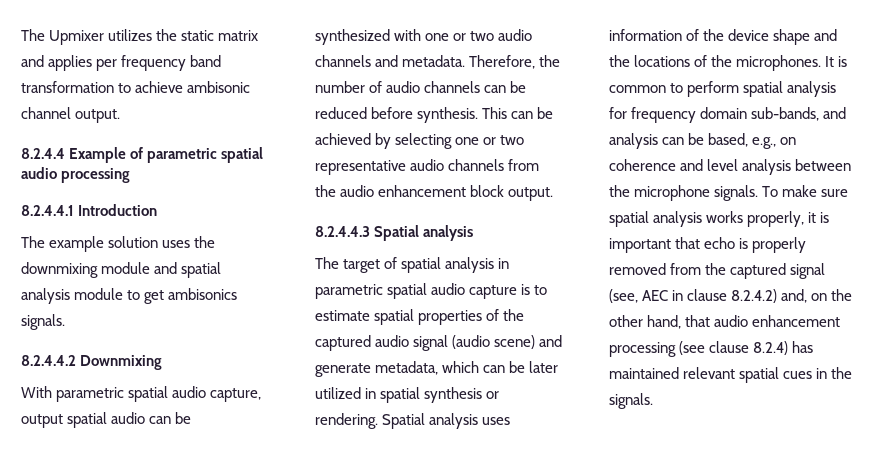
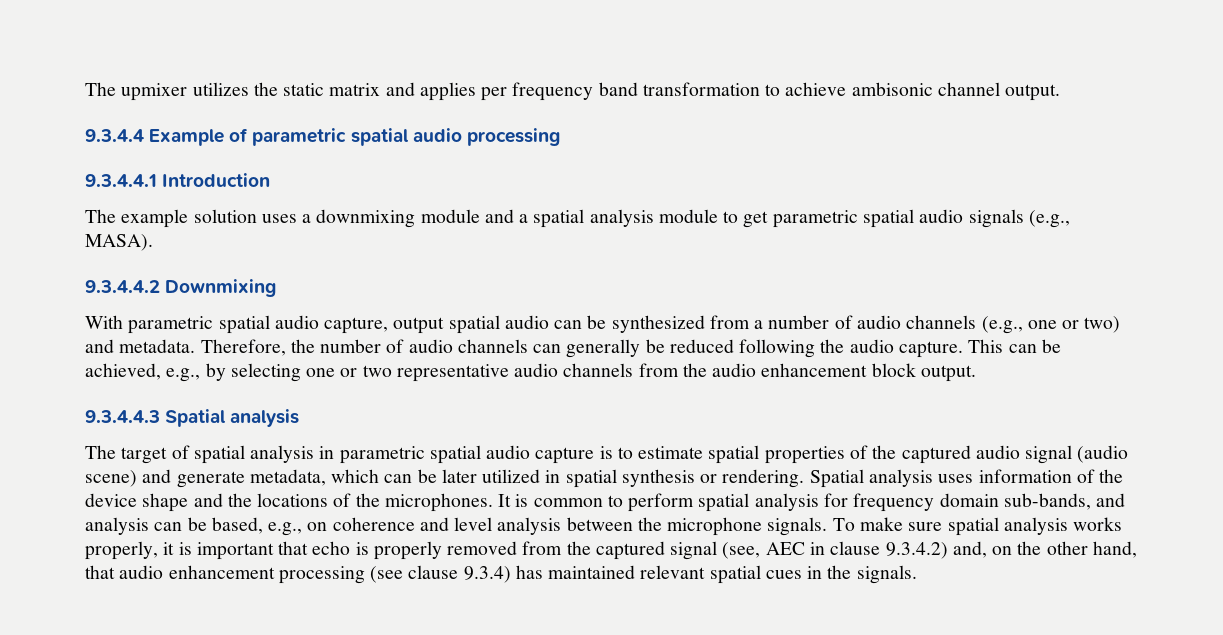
- The Upmixer utilizes the static matrix and applies per frequency band transformation to achieve ambisonic channel output.
+ The upmixer utilizes the static matrix and applies per frequency band transformation to achieve ambisonic channel output.
- 8.2.4.4 Example of parametric spatial audio processing
+ 9.3.4.4 Example of parametric spatial audio processing
- 8.2.4.4.1 Introduction
+ 9.3.4.4.1 Introduction
- The example solution uses the downmixing module and spatial analysis module to get ambisonics signals.
- 8.2.4.4.2 Downmixing
+ The example solution uses a downmixing module and a spatial analysis module to get parametric spatial audio signals (e.g., MASA).
+ 9.3.4.4.2 Downmixing
- With parametric spatial audio capture, output spatial audio can be synthesized with one or two audio channels and metadata.
+ With parametric spatial audio capture, output spatial audio can be synthesized from a number of audio channels (e.g., one or two) and metadata.
- Therefore, the number of audio channels can be reduced before synthesis.
+ Therefore, the number of audio channels can generally be reduced following the audio capture.
- This can be achieved by selecting one or two representative audio channels from the audio enhancement block output.
+ This can be achieved, e.g., by selecting one or two representative audio channels from the audio enhancement block output.
- 8.2.4.4.3 Spatial analysis
+ 9.3.4.4.3 Spatial analysis
- To make sure spatial analysis works properly, it is important that echo is properly removed from the captured signal (see, AEC in clause 8.2.4.2) and, on the other hand, that audio enhancement processing (see clause 8.2.4) has maintained relevant spatial cues in the signals.
+ To make sure spatial analysis works properly, it is important that echo is properly removed from the captured signal (see, AEC in clause 9.3.4.2) and, on the other hand, that audio enhancement processing (see clause 9.3.4) has maintained relevant spatial cues in the signals.

